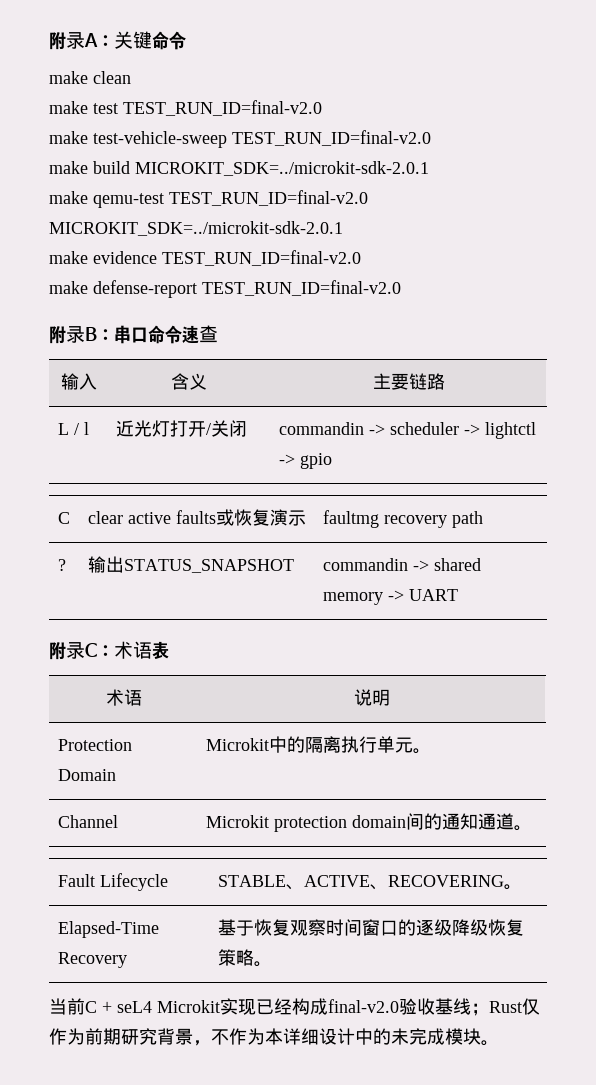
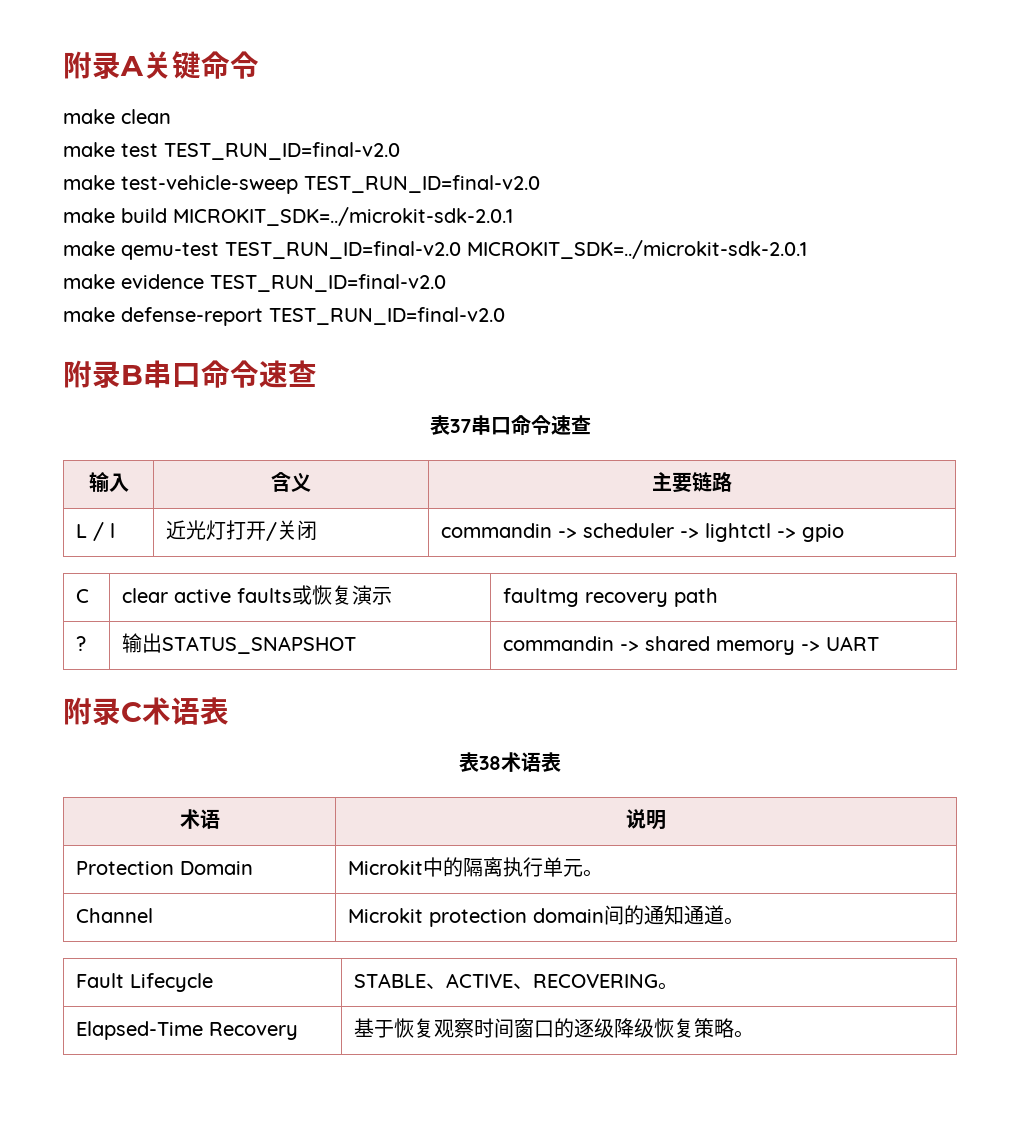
- 附录A：关键命令
+ 附录A关键命令
- 附录B：串口命令速查
+ 附录B串口命令速查
+ 表37串口命令速查
- 附录C：术语表
+ 附录C术语表
+ 表38术语表
- 当前C + seL4 Microkit实现已经构成final-v2.0验收基线；Rust仅作为前期研究背景，不作为本详细设计中的未完成模块。

